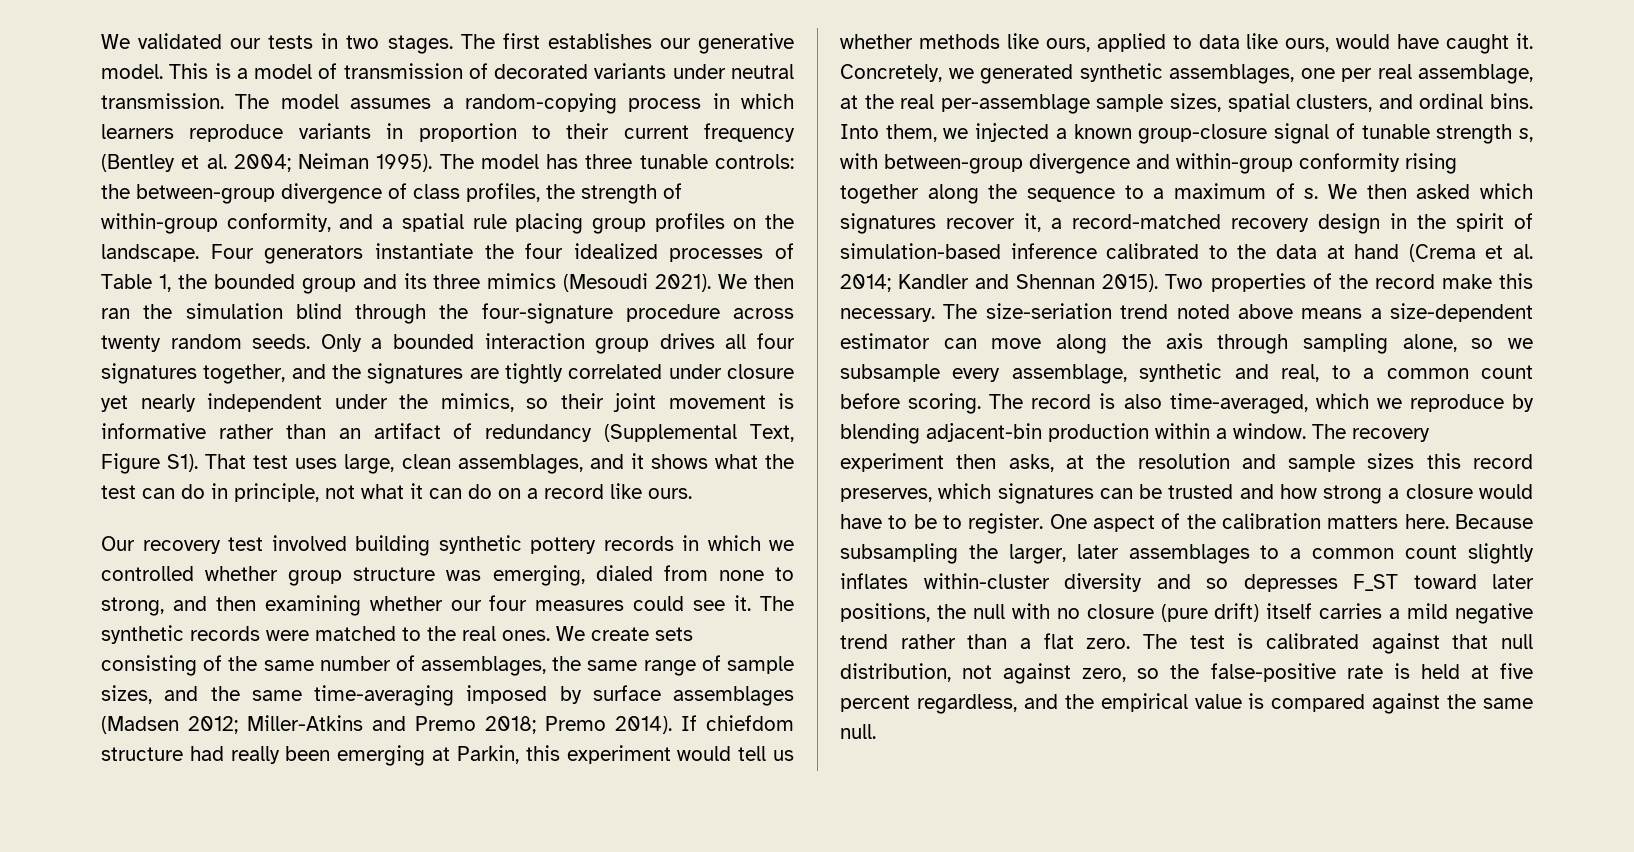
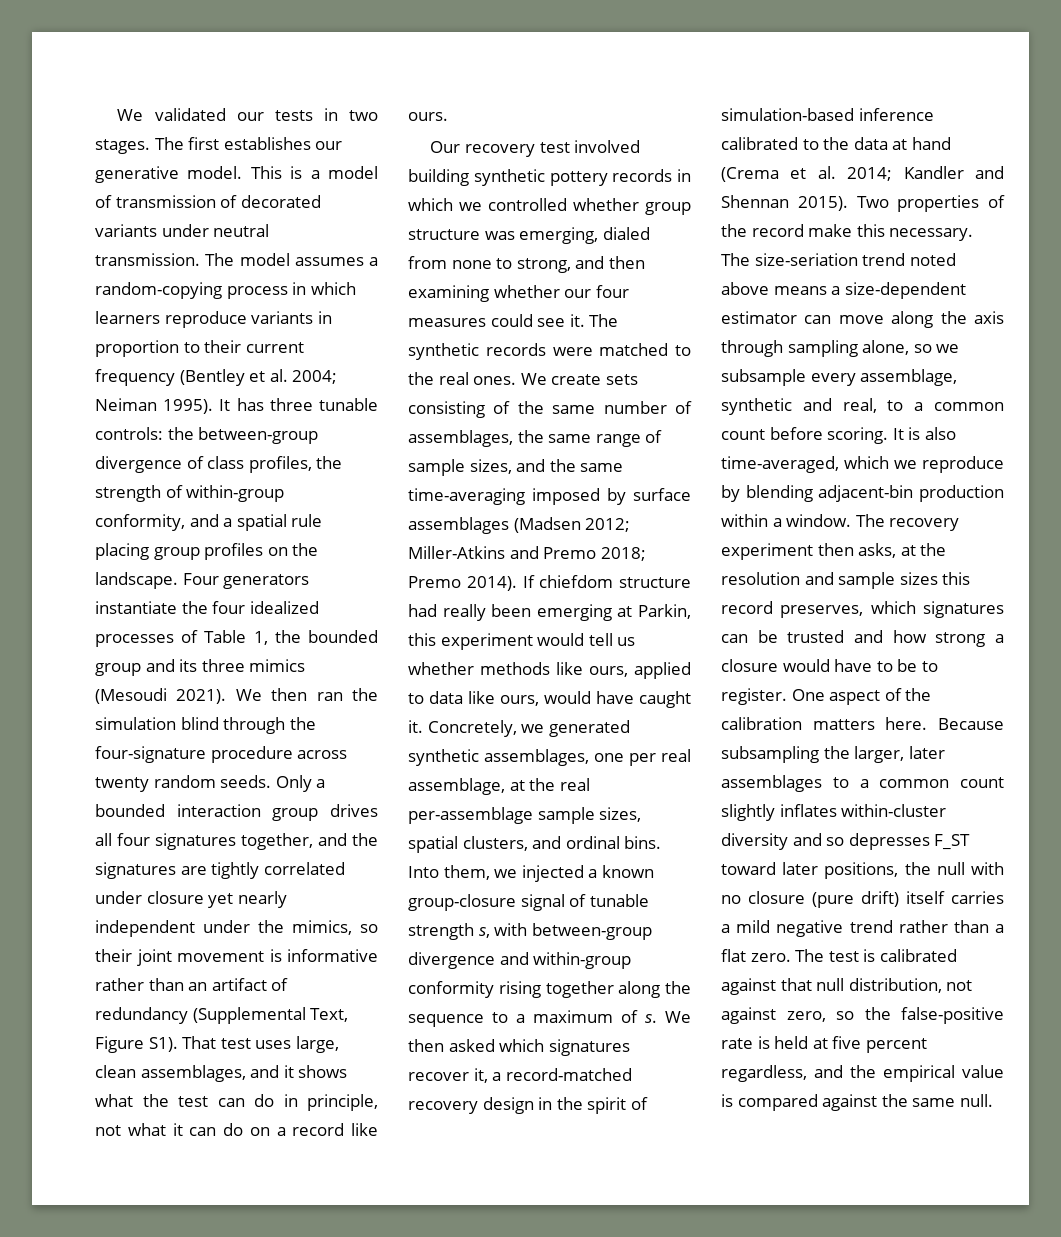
- The model has three tunable controls: the between-group divergence of class profiles, the strength of within-group conformity, and a spatial rule placing group profiles on the landscape.
+ It has three tunable controls: the between-group divergence of class profiles, the strength of within-group conformity, and a spatial rule placing group profiles on the landscape.
- The record is also time-averaged, which we reproduce by blending adjacent-bin production within a window.
+ It is also time-averaged, which we reproduce by blending adjacent-bin production within a window.

